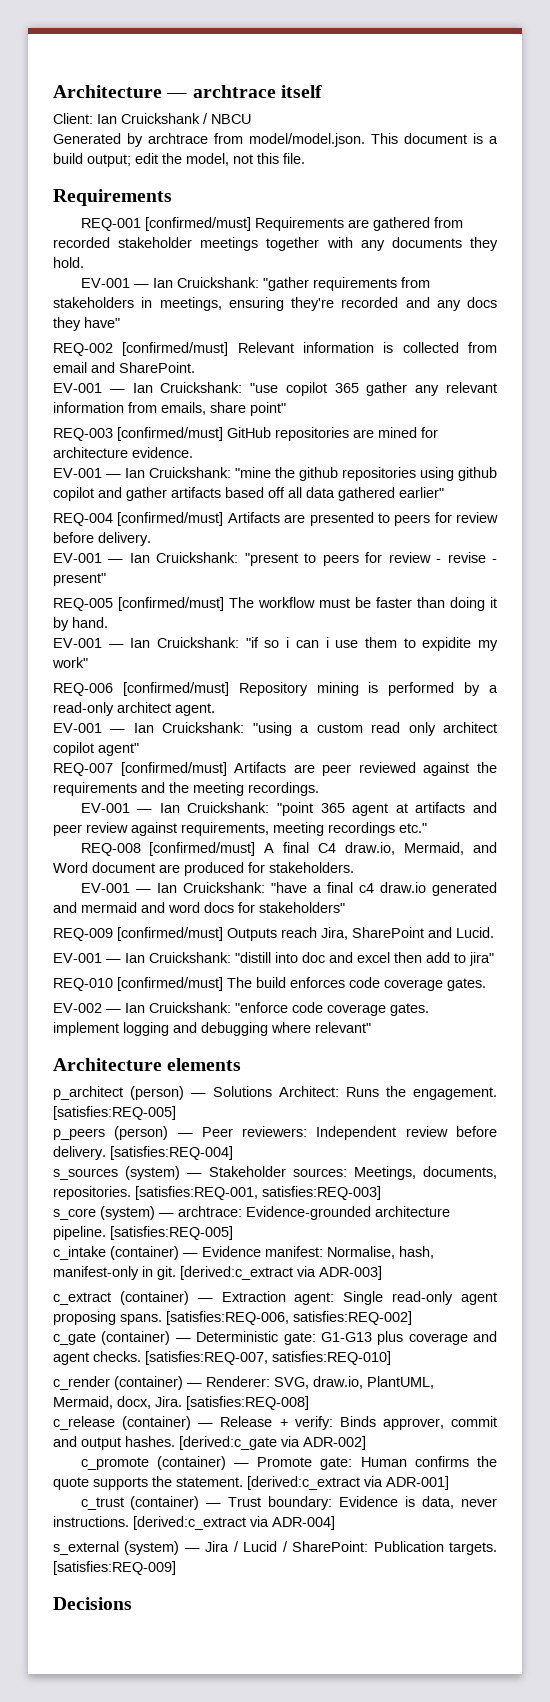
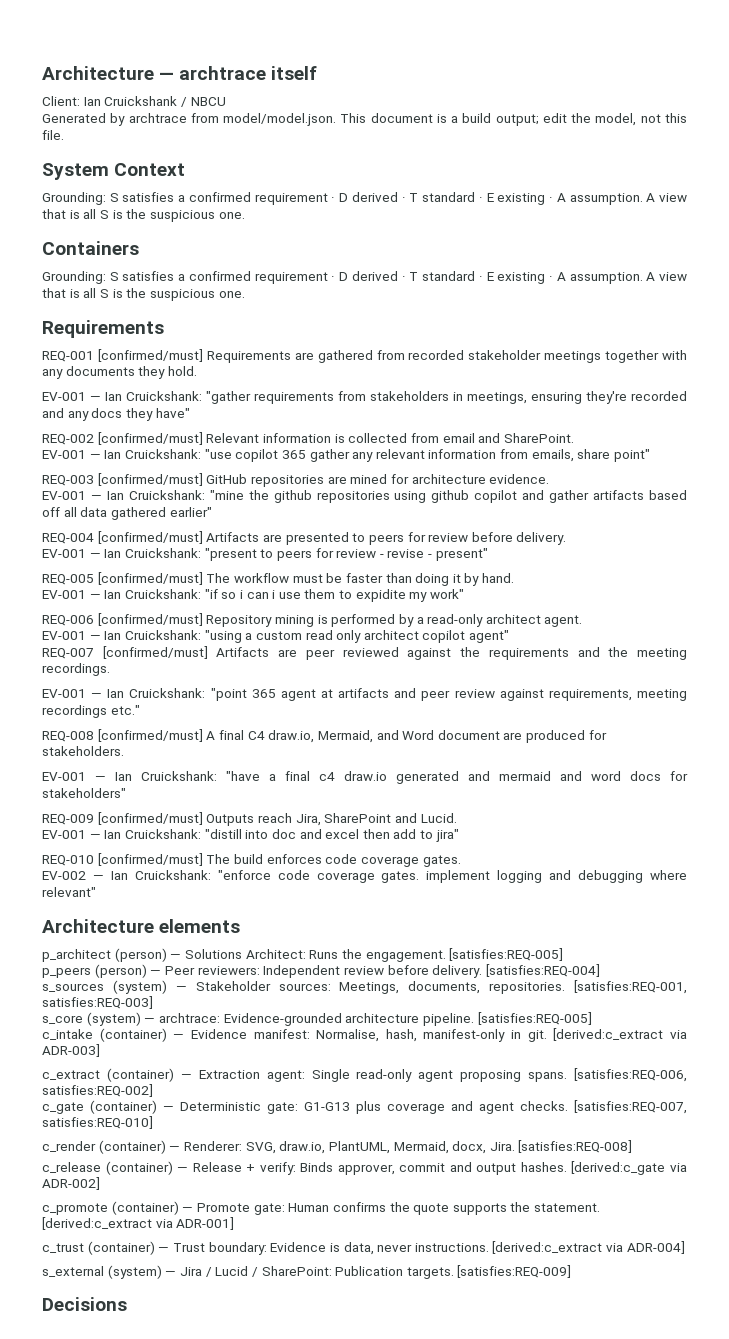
+ System Context
+ Grounding: S satisfies a confirmed requirement · D derived · T standard · E existing · A assumption. A view that is all S is the suspicious one.
+ Containers
+ Grounding: S satisfies a confirmed requirement · D derived · T standard · E existing · A assumption. A view that is all S is the suspicious one.

